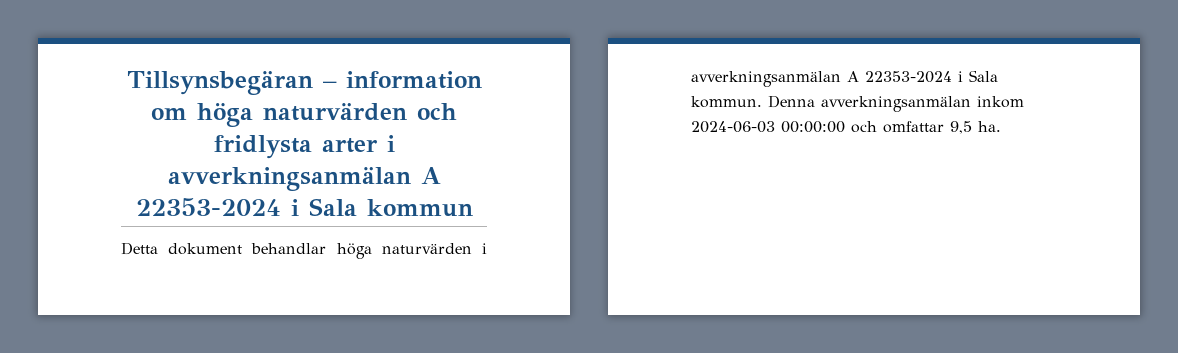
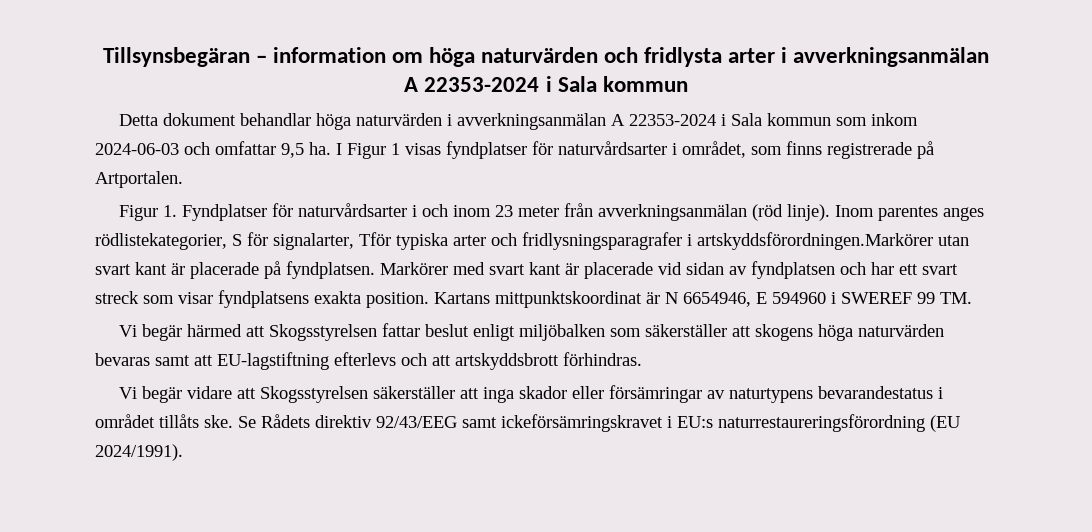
- Detta dokument behandlar höga naturvärden i avverkningsanmälan A 22353-2024 i Sala kommun. Denna avverkningsanmälan inkom 2024-06-03 00:00:00 och omfattar 9,5 ha.
+ Detta dokument behandlar höga naturvärden i avverkningsanmälan A 22353-2024 i Sala kommun som inkom 2024-06-03 och omfattar 9,5 ha.
+ I Figur 1 visas fyndplatser för naturvårdsarter i området, som finns registrerade på Artportalen.
+ Figur 1. Fyndplatser för naturvårdsarter i och inom 23 meter från avverkningsanmälan (röd linje). Inom parentes anges rödlistekategorier, S för signalarter, Tför typiska arter och fridlysningsparagrafer i artskyddsförordningen.Markörer utan svart kant är placerade på fyndplatsen. Markörer med svart kant är placerade vid sidan av fyndplatsen och har ett svart streck som visar fyndplatsens exakta position. Kartans mittpunktskoordinat är N 6654946, E 594960 i SWEREF 99 TM.
+ Vi begär härmed att Skogsstyrelsen fattar beslut enligt miljöbalken som säkerställer att skogens höga naturvärden bevaras samt att EU-lagstiftning efterlevs och att artskyddsbrott förhindras.
+ Vi begär vidare att Skogsstyrelsen säkerställer att inga skador eller försämringar av naturtypens bevarandestatus i området tillåts ske. Se Rådets direktiv 92/43/EEG samt ickeförsämringskravet i EU:s naturrestaureringsförordning (EU 2024/1991).

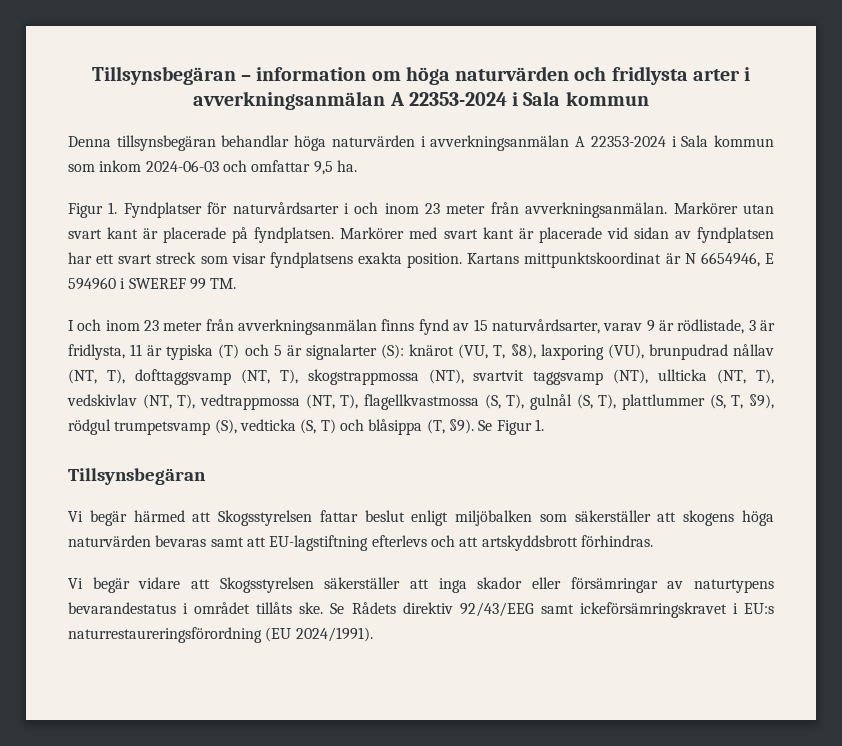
- Detta dokument behandlar höga naturvärden i avverkningsanmälan A 22353-2024 i Sala kommun som inkom 2024-06-03 och omfattar 9,5 ha. I Figur 1 visas fyndplatser för naturvårdsarter i området, som finns registrerade på Artportalen.
+ Denna tillsynsbegäran behandlar höga naturvärden i avverkningsanmälan A 22353-2024 i Sala kommun som inkom 2024-06-03 och omfattar 9,5 ha.
- Figur 1. Fyndplatser för naturvårdsarter i och inom 23 meter från avverkningsanmälan (röd linje). Inom parentes anges rödlistekategorier, S för signalarter, Tför typiska arter och fridlysningsparagrafer i artskyddsförordningen.Markörer utan svart kant är placerade på fyndplatsen.
+ Figur 1. Fyndplatser för naturvårdsarter i och inom 23 meter från avverkningsanmälan. Markörer utan svart kant är placerade på fyndplatsen.
- Markörer med svart kant är placerade vid sidan av fyndplatsen och har ett svart streck som visar fyndplatsens exakta position.
+ Markörer med svart kant är placerade vid sidan av fyndplatsen har ett svart streck som visar fyndplatsens exakta position.
+ I och inom 23 meter från avverkningsanmälan finns fynd av 15 naturvårdsarter, varav 9 är rödlistade, 3 är fridlysta, 11 är typiska (T) och 5 är signalarter (S): knärot (VU, T, §8), laxporing (VU), brunpudrad nållav (NT, T), dofttaggsvamp (NT, T), skogstrappmossa (NT), svartvit taggsvamp (NT), ullticka (NT, T), vedskivlav (NT, T), vedtrappmossa (NT, T), flagellkvastmossa (S, T), gulnål (S, T), plattlummer (S, T, §9), rödgul trumpetsvamp (S), vedticka (S, T) och blåsippa (T, §9). Se Figur 1.
+ Tillsynsbegäran

